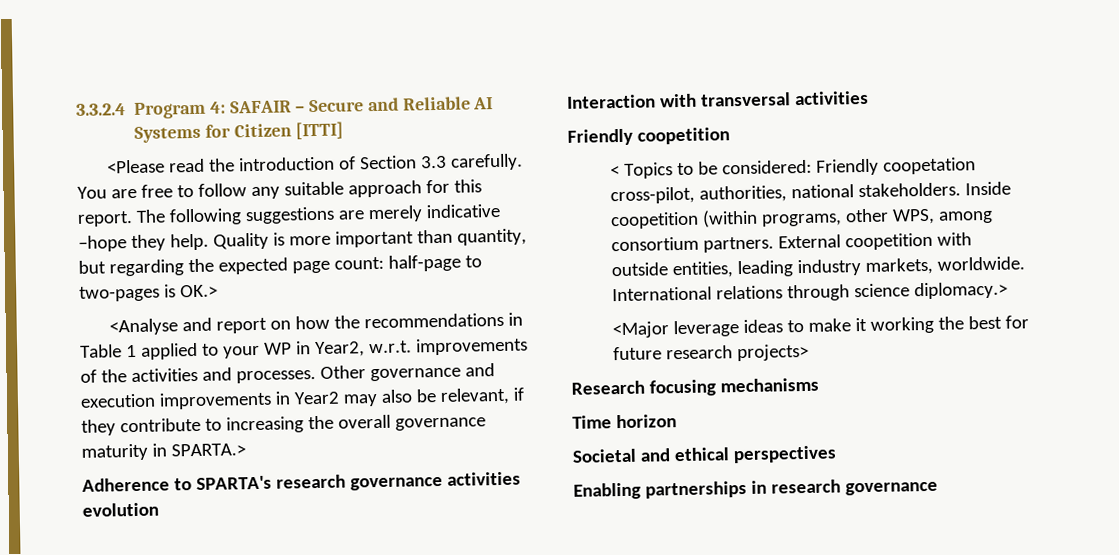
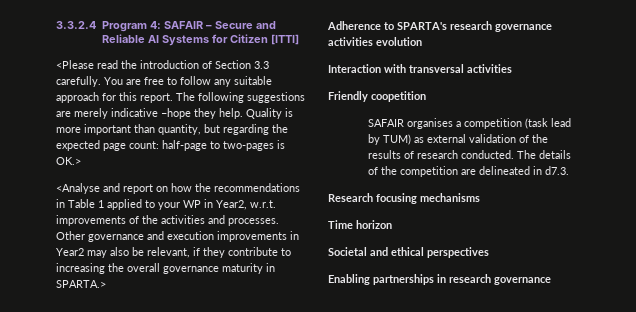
- < Topics to be considered: Friendly coopetation cross-pilot, authorities, national stakeholders. Inside coopetition (within programs, other WPS, among consortium partners. External coopetition with outside entities, leading industry markets, worldwide. International relations through science diplomacy.>
- <Major leverage ideas to make it working the best for future research projects>
+ SAFAIR organises a competition (task lead by TUM) as external validation of the results of research conducted. The details of the competition are delineated in d7.3.

